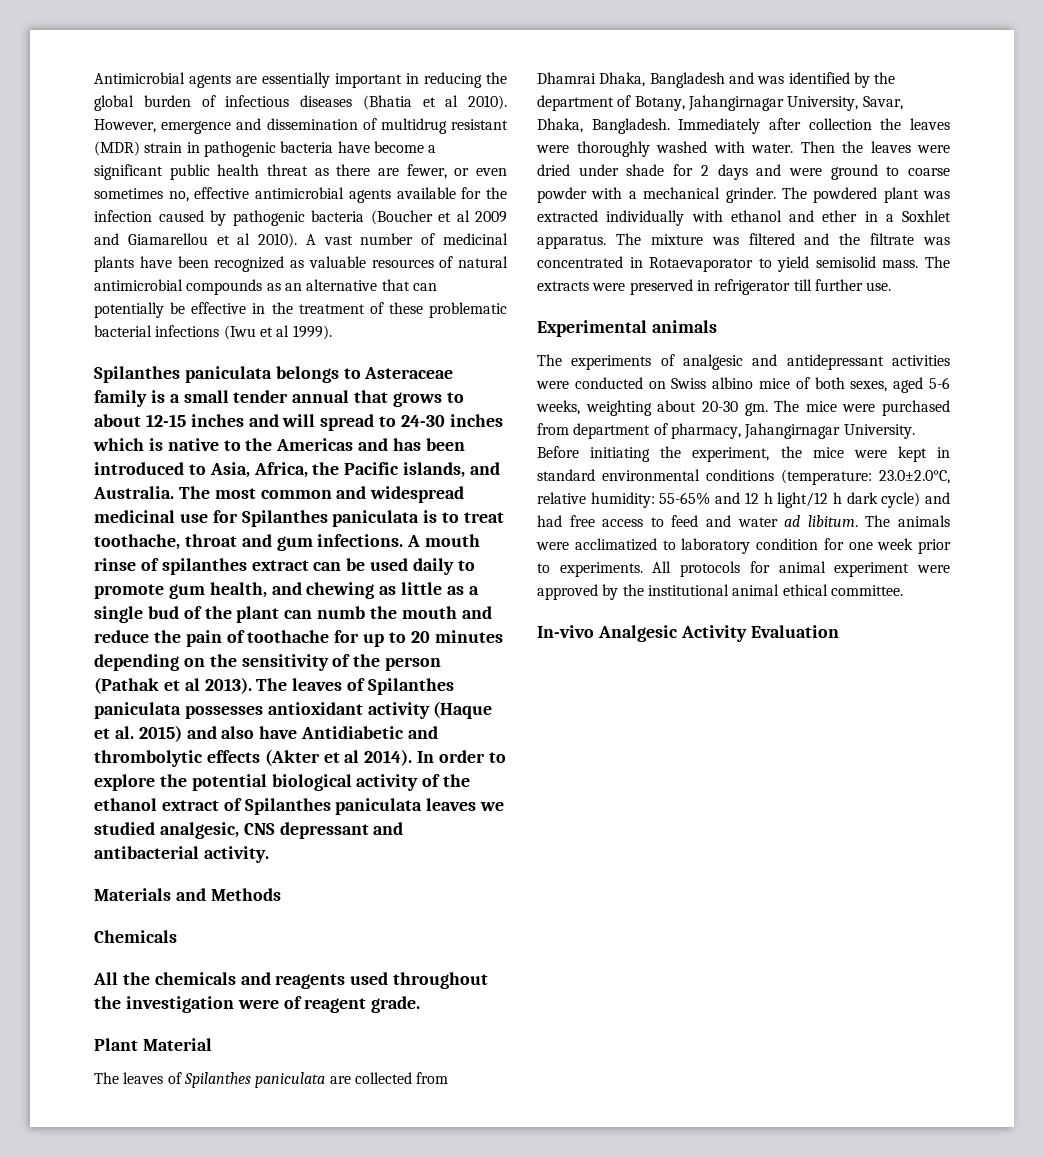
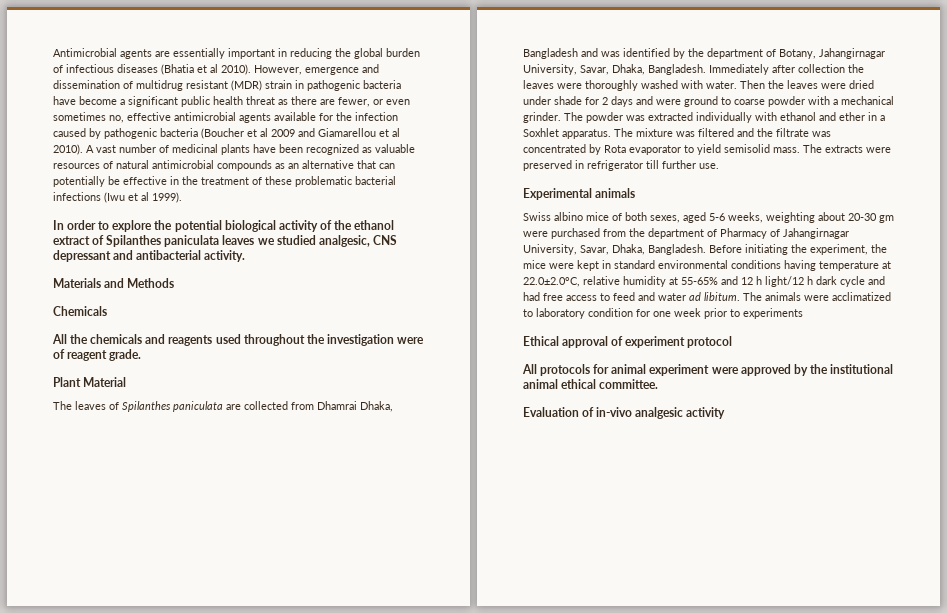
- Spilanthes paniculata belongs to Asteraceae family is a small tender annual that grows to about 12-15 inches and will spread to 24-30 inches which is native to the Americas and has been introduced to Asia, Africa, the Pacific islands, and Australia. The most common and widespread medicinal use for Spilanthes paniculata is to treat toothache, throat and gum infections. A mouth rinse of spilanthes extract can be used daily to promote gum health, and chewing as little as a single bud of the plant can numb the mouth and reduce the pain of toothache for up to 20 minutes depending on the sensitivity of the person (Pathak et al 2013). The leaves of Spilanthes paniculata possesses antioxidant activity (Haque et al. 2015) and also have Antidiabetic and thrombolytic effects (Akter et al 2014).
- The powdered plant was extracted individually with ethanol and ether in a Soxhlet apparatus.
+ The powder was extracted individually with ethanol and ether in a Soxhlet apparatus.
- The mixture was filtered and the filtrate was concentrated in Rotaevaporator to yield semisolid mass.
+ The mixture was filtered and the filtrate was concentrated by Rota evaporator to yield semisolid mass.
- The experiments of analgesic and antidepressant activities were conducted on Swiss albino mice of both sexes, aged 5-6 weeks, weighting about 20-30 gm. The mice were purchased from department of pharmacy, Jahangirnagar University.
+ Swiss albino mice of both sexes, aged 5-6 weeks, weighting about 20-30 gm were purchased from the department of Pharmacy of Jahangirnagar University, Savar, Dhaka, Bangladesh.
- Before initiating the experiment, the mice were kept in standard environmental conditions (temperature: 23.0±2.0°C, relative humidity: 55-65% and 12 h light/12 h dark cycle) and had free access to feed and water ad libitum.
+ Before initiating the experiment, the mice were kept in standard environmental conditions having temperature at 22.0±2.0°C, relative humidity at 55-65% and 12 h light/12 h dark cycle and had free access to feed and water ad libitum.
- The animals were acclimatized to laboratory condition for one week prior to experiments. All protocols for animal experiment were approved by the institutional animal ethical committee.
+ The animals were acclimatized to laboratory condition for one week prior to experiments
+ Ethical approval of experiment protocol
+ All protocols for animal experiment were approved by the institutional animal ethical committee.
- In-vivo Analgesic Activity Evaluation
+ Evaluation of in-vivo analgesic activity

